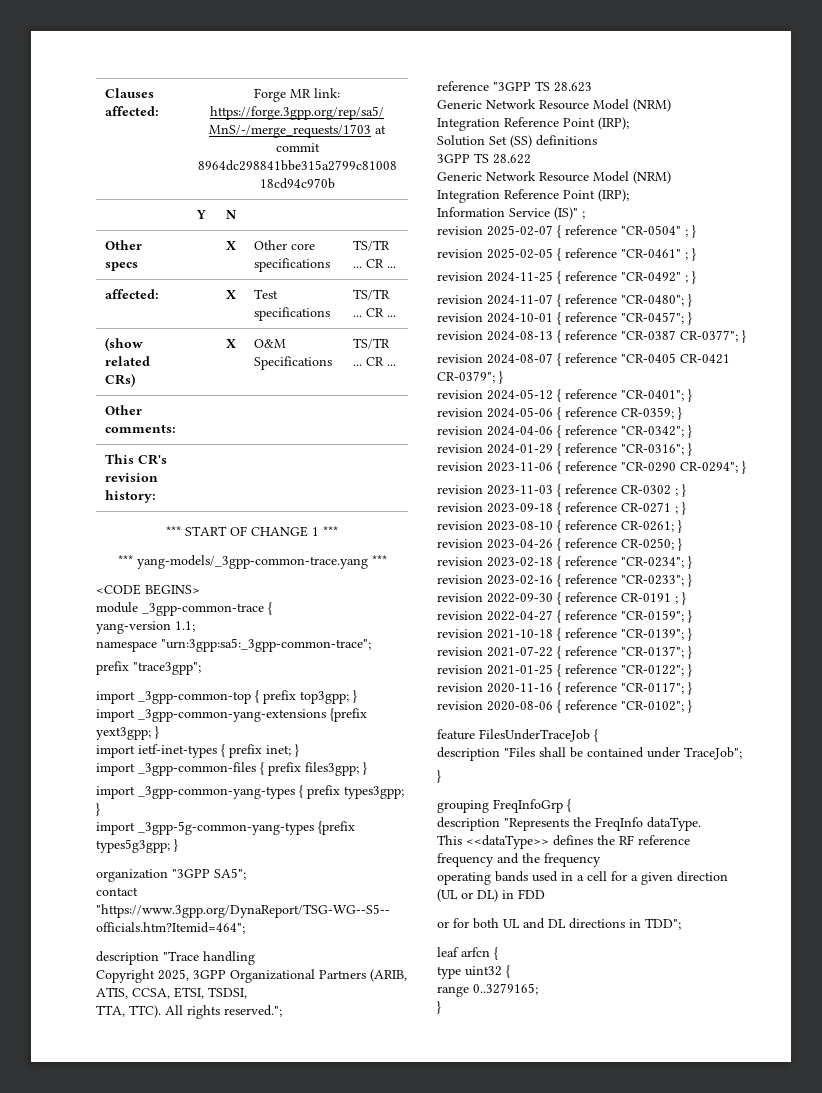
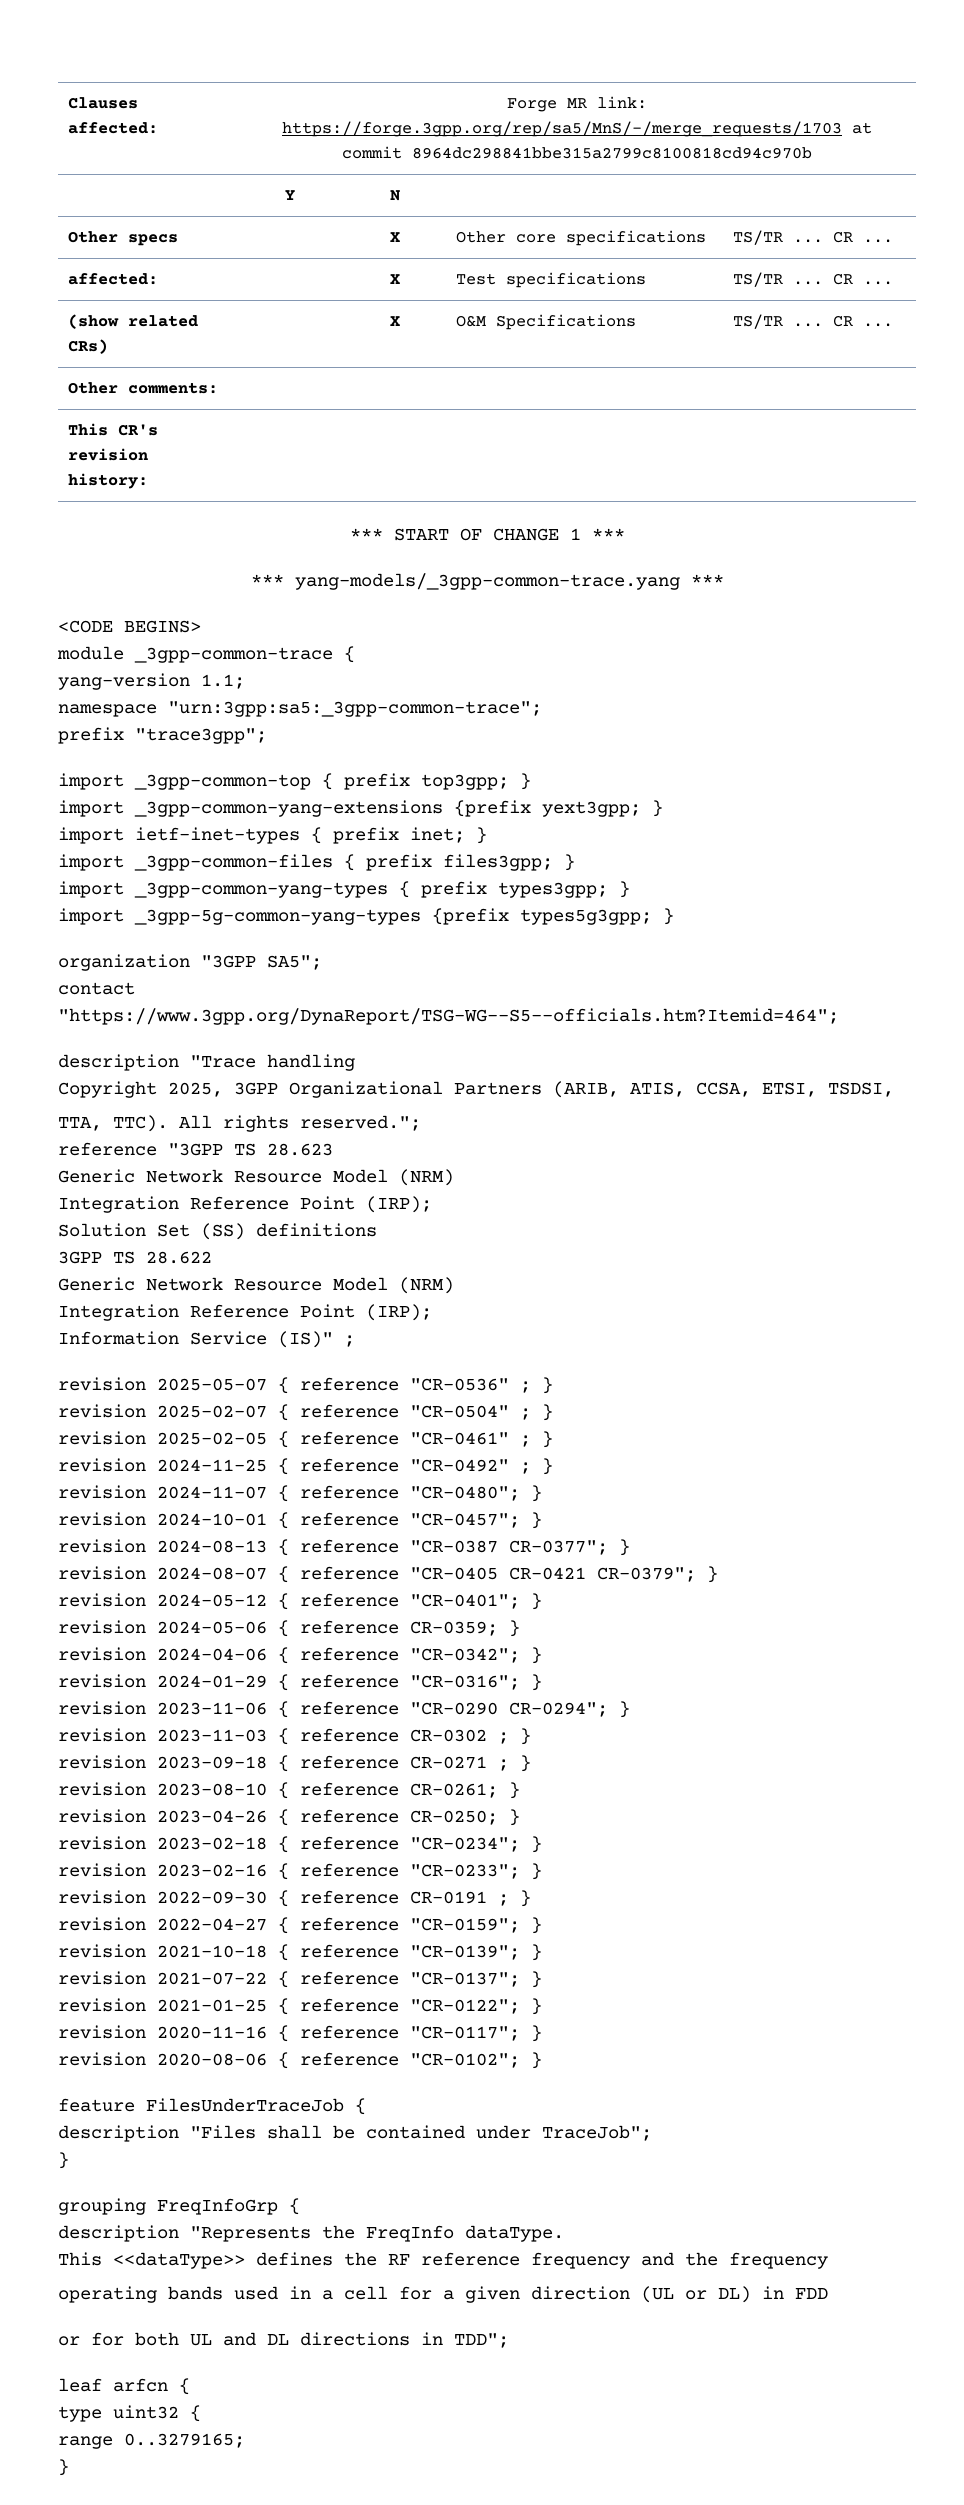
+ revision 2025-05-07 { reference "CR-0536" ; }

